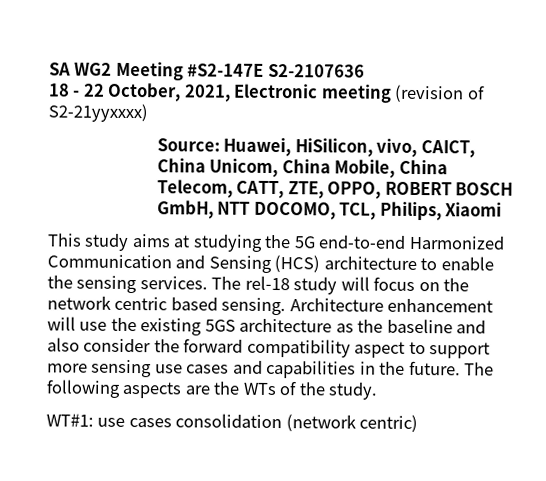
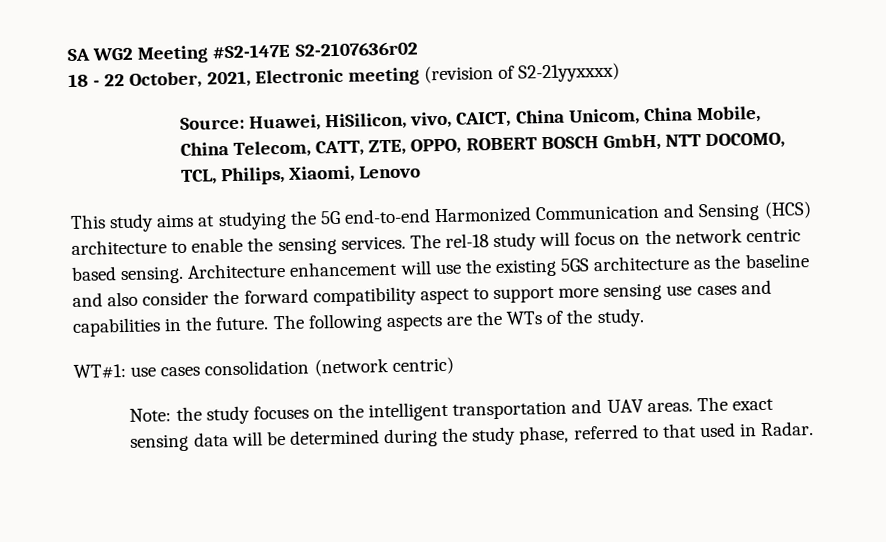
- SA WG2 Meeting #S2-147E S2-2107636
+ SA WG2 Meeting #S2-147E S2-2107636r02
- Source: Huawei, HiSilicon, vivo, CAICT, China Unicom, China Mobile, China Telecom, CATT, ZTE, OPPO, ROBERT BOSCH GmbH, NTT DOCOMO, TCL, Philips, Xiaomi
+ Source: Huawei, HiSilicon, vivo, CAICT, China Unicom, China Mobile, China Telecom, CATT, ZTE, OPPO, ROBERT BOSCH GmbH, NTT DOCOMO, TCL, Philips, Xiaomi, Lenovo
+ Note: the study focuses on the intelligent transportation and UAV areas. The exact sensing data will be determined during the study phase, referred to that used in Radar.

